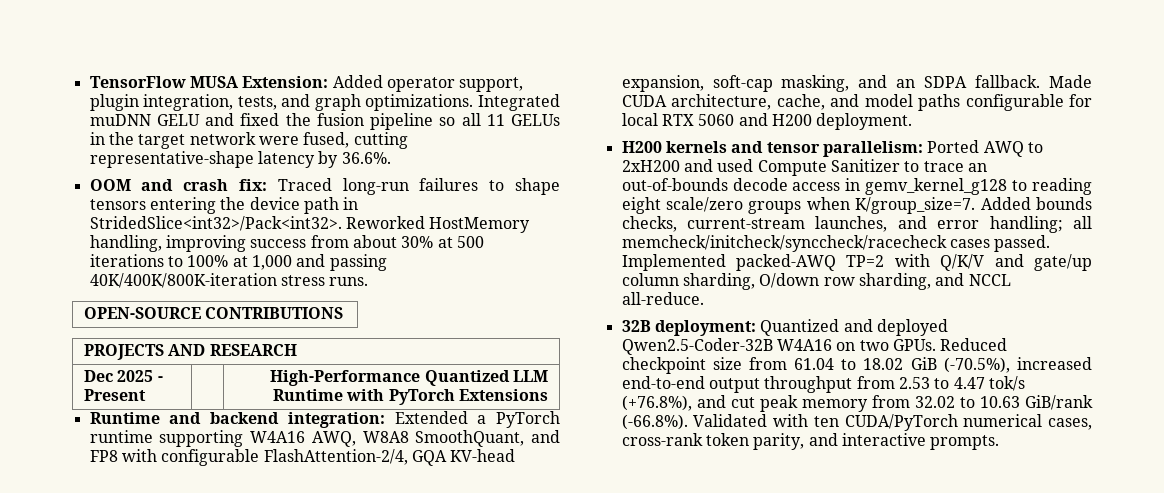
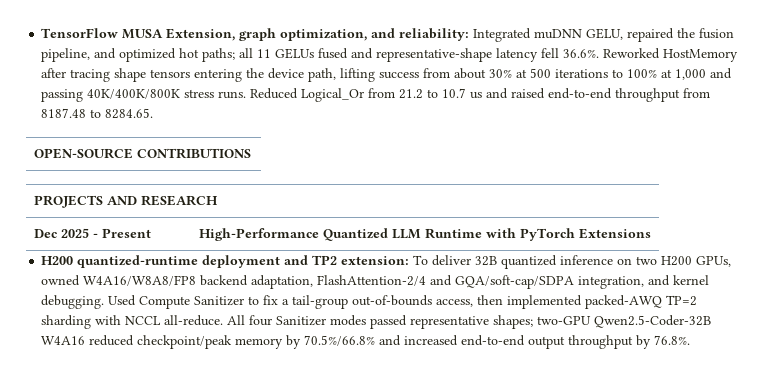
- TensorFlow MUSA Extension: Added operator support, plugin integration, tests, and graph optimizations. Integrated muDNN GELU and fixed the fusion pipeline so all 11 GELUs in the target network were fused, cutting representative-shape latency by 36.6%.
- OOM and crash fix: Traced long-run failures to shape tensors entering the device path in StridedSlice<int32>/Pack<int32>. Reworked HostMemory handling, improving success from about 30% at 500 iterations to 100% at 1,000 and passing 40K/400K/800K-iteration stress runs.
+ TensorFlow MUSA Extension, graph optimization, and reliability: Integrated muDNN GELU, repaired the fusion pipeline, and optimized hot paths; all 11 GELUs fused and representative-shape latency fell 36.6%. Reworked HostMemory after tracing shape tensors entering the device path, lifting success from about 30% at 500 iterations to 100% at 1,000 and passing 40K/400K/800K stress runs. Reduced Logical_Or from 21.2 to 10.7 us and raised end-to-end throughput from 8187.48 to 8284.65.
- Runtime and backend integration: Extended a PyTorch runtime supporting W4A16 AWQ, W8A8 SmoothQuant, and FP8 with configurable FlashAttention-2/4, GQA KV-head expansion, soft-cap masking, and an SDPA fallback. Made CUDA architecture, cache, and model paths configurable for local RTX 5060 and H200 deployment.
- H200 kernels and tensor parallelism: Ported AWQ to 2xH200 and used Compute Sanitizer to trace an out-of-bounds decode access in gemv_kernel_g128 to reading eight scale/zero groups when K/group_size=7. Added bounds checks, current-stream launches, and error handling; all memcheck/initcheck/synccheck/racecheck cases passed. Implemented packed-AWQ TP=2 with Q/K/V and gate/up column sharding, O/down row sharding, and NCCL all-reduce.
- 32B deployment: Quantized and deployed Qwen2.5-Coder-32B W4A16 on two GPUs. Reduced checkpoint size from 61.04 to 18.02 GiB (-70.5%), increased end-to-end output throughput from 2.53 to 4.47 tok/s (+76.8%), and cut peak memory from 32.02 to 10.63 GiB/rank (-66.8%). Validated with ten CUDA/PyTorch numerical cases, cross-rank token parity, and interactive prompts.
+ H200 quantized-runtime deployment and TP2 extension: To deliver 32B quantized inference on two H200 GPUs, owned W4A16/W8A8/FP8 backend adaptation, FlashAttention-2/4 and GQA/soft-cap/SDPA integration, and kernel debugging. Used Compute Sanitizer to fix a tail-group out-of-bounds access, then implemented packed-AWQ TP=2 sharding with NCCL all-reduce. All four Sanitizer modes passed representative shapes; two-GPU Qwen2.5-Coder-32B W4A16 reduced checkpoint/peak memory by 70.5%/66.8% and increased end-to-end output throughput by 76.8%.

